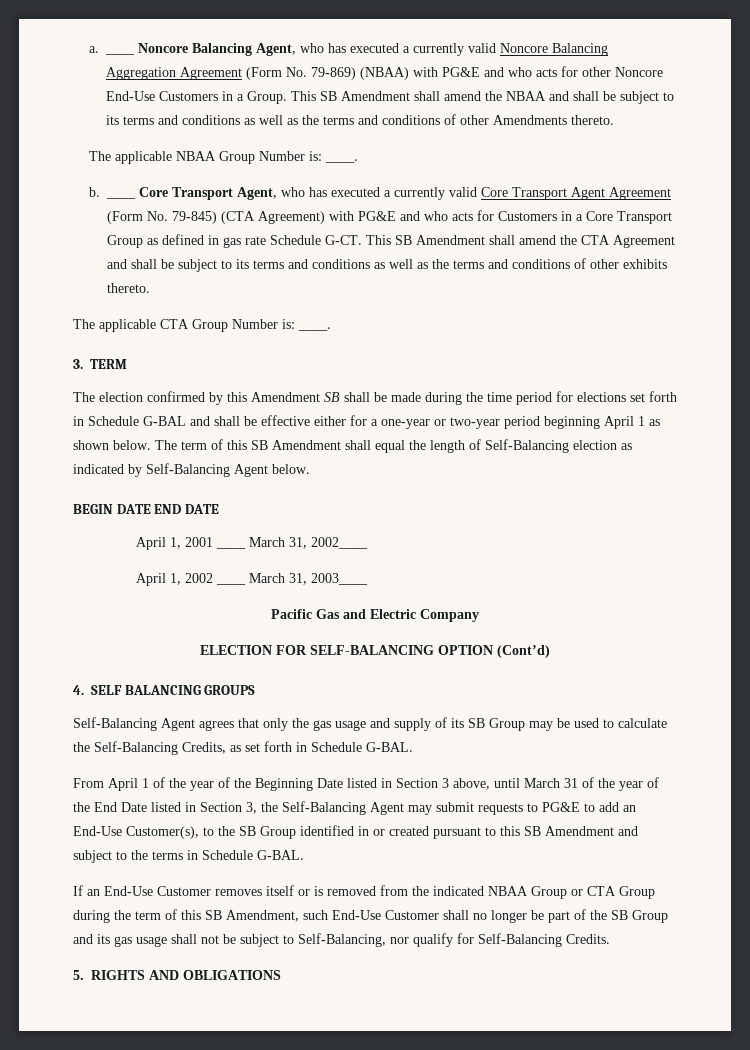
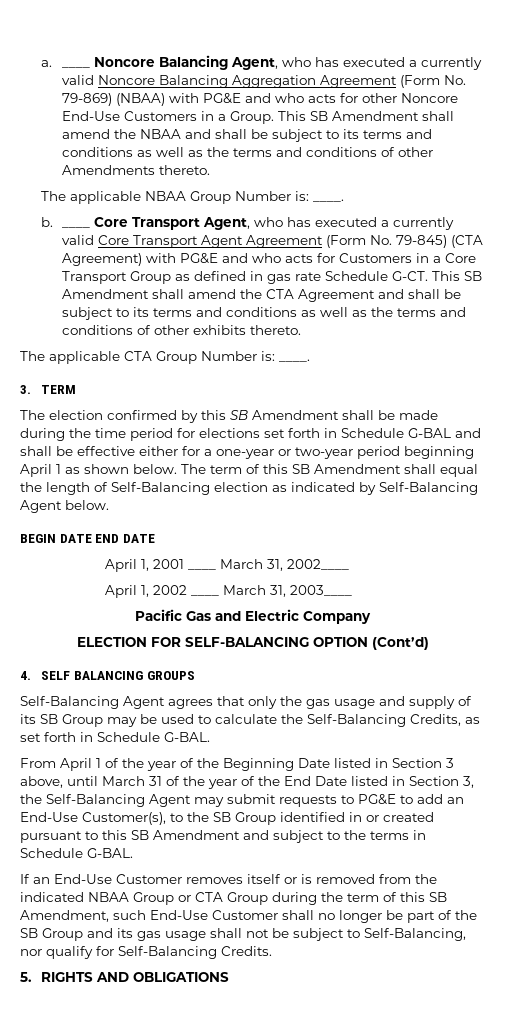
- The election confirmed by this Amendment SB shall be made during the time period for elections set forth in Schedule G-BAL and shall be effective either for a one-year or two-year period beginning April 1 as shown below.
+ The election confirmed by this SB Amendment shall be made during the time period for elections set forth in Schedule G-BAL and shall be effective either for a one-year or two-year period beginning April 1 as shown below.

